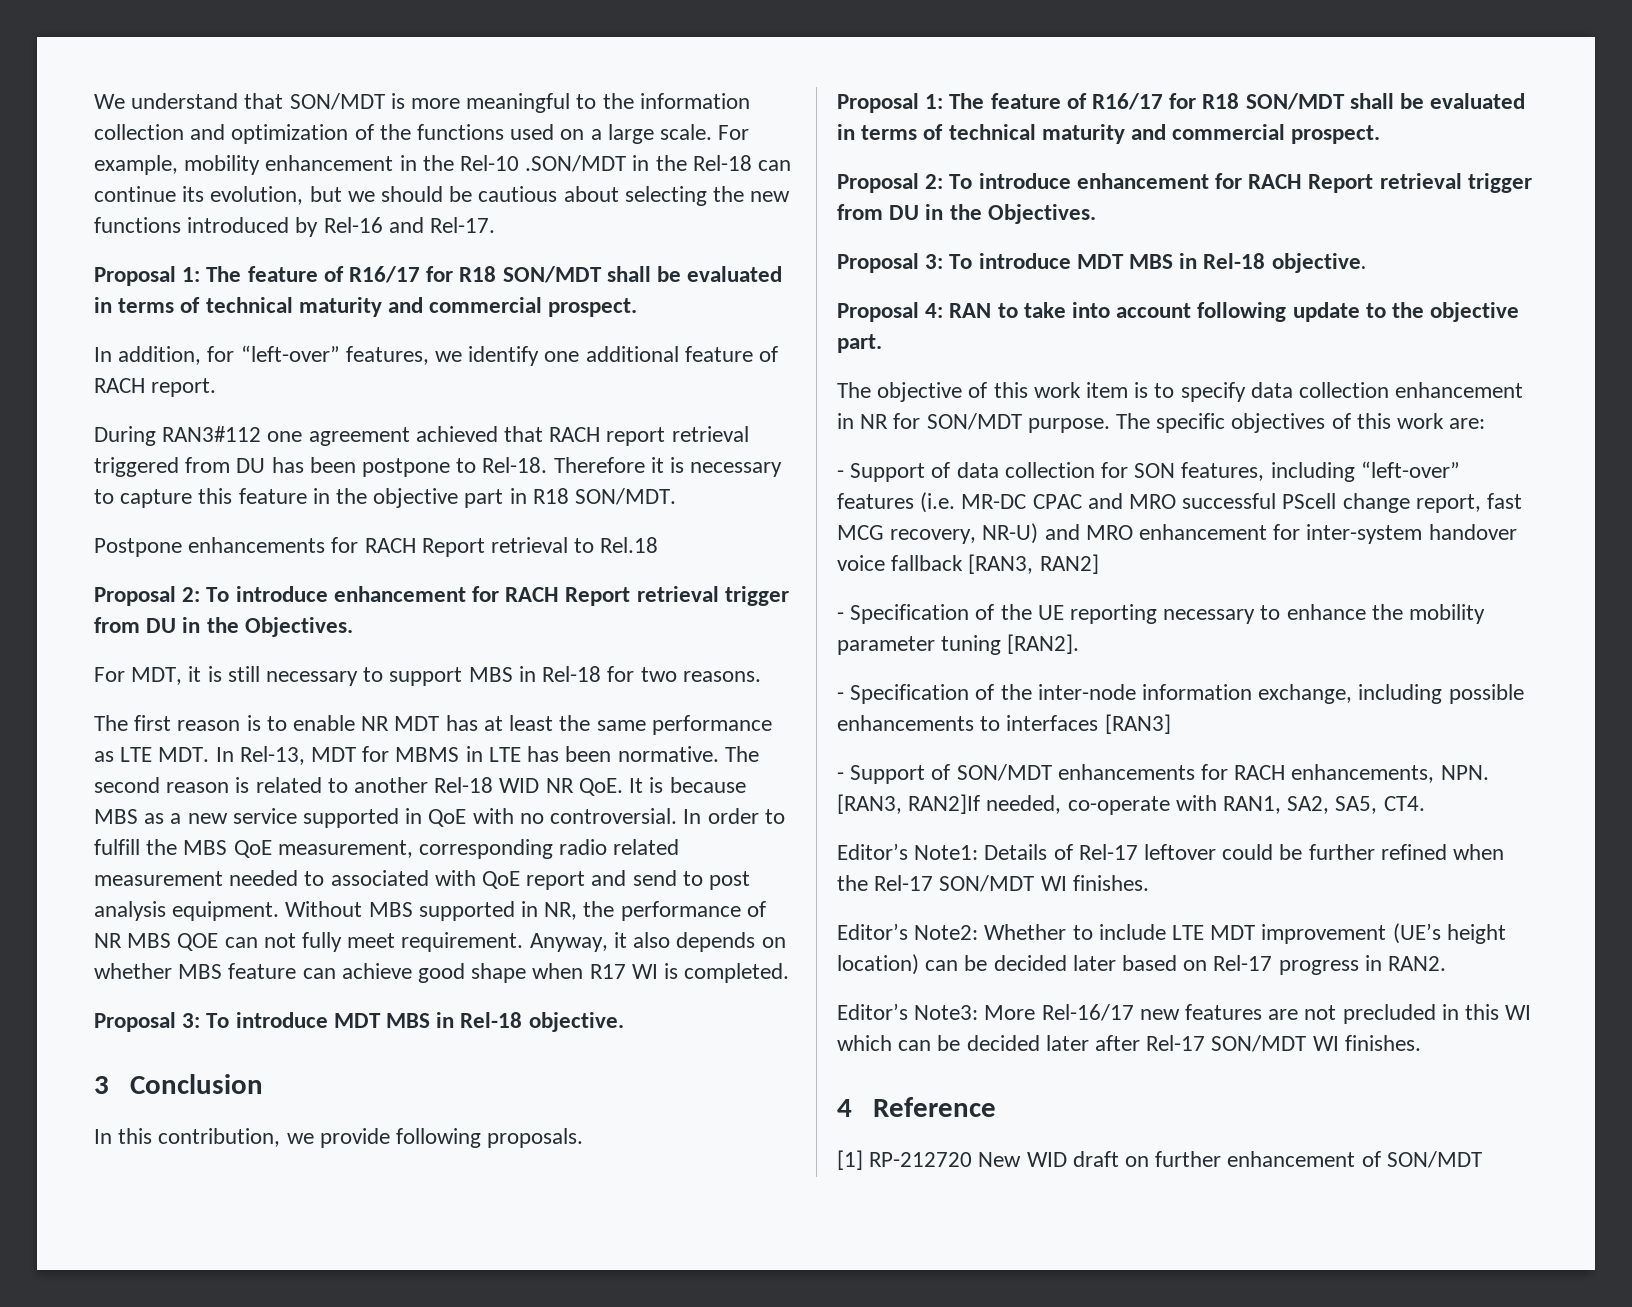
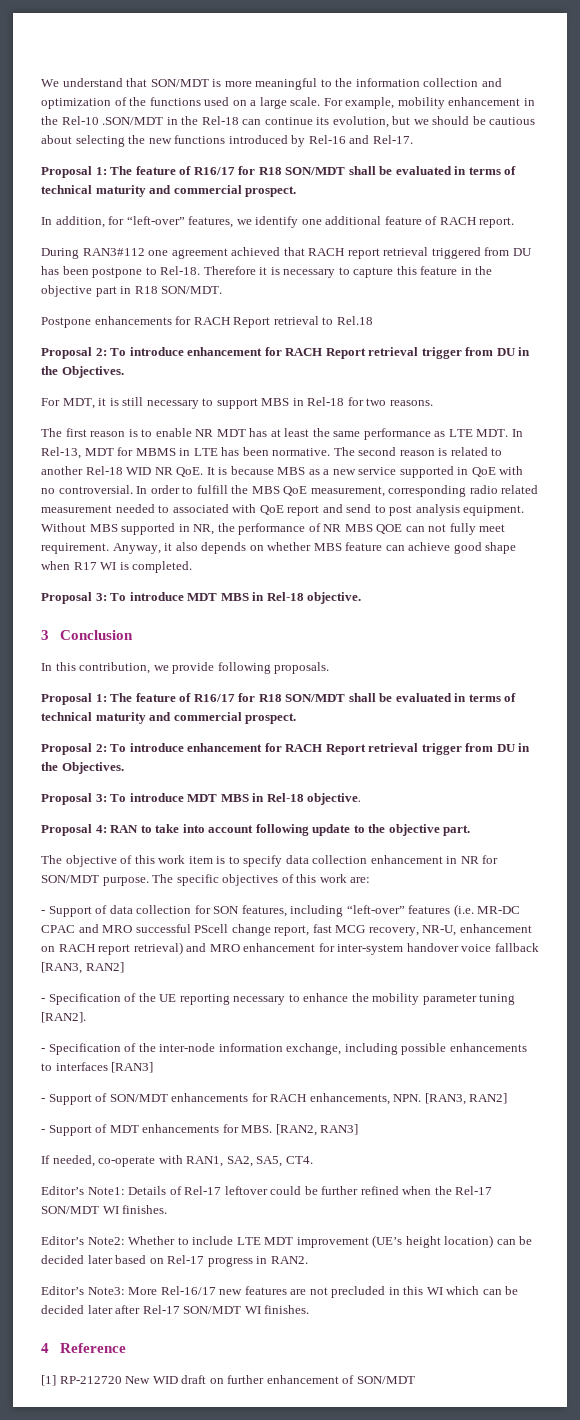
- - Support of data collection for SON features, including “left-over” features (i.e. MR-DC CPAC and MRO successful PScell change report, fast MCG recovery, NR-U) and MRO enhancement for inter-system handover voice fallback [RAN3, RAN2]
+ - Support of data collection for SON features, including “left-over” features (i.e. MR-DC CPAC and MRO successful PScell change report, fast MCG recovery, NR-U, enhancement on RACH report retrieval) and MRO enhancement for inter-system handover voice fallback [RAN3, RAN2]
- - Support of SON/MDT enhancements for RACH enhancements, NPN. [RAN3, RAN2]If needed, co-operate with RAN1, SA2, SA5, CT4.
+ - Support of SON/MDT enhancements for RACH enhancements, NPN. [RAN3, RAN2]
+ - Support of MDT enhancements for MBS. [RAN2, RAN3]
+ If needed, co-operate with RAN1, SA2, SA5, CT4.

